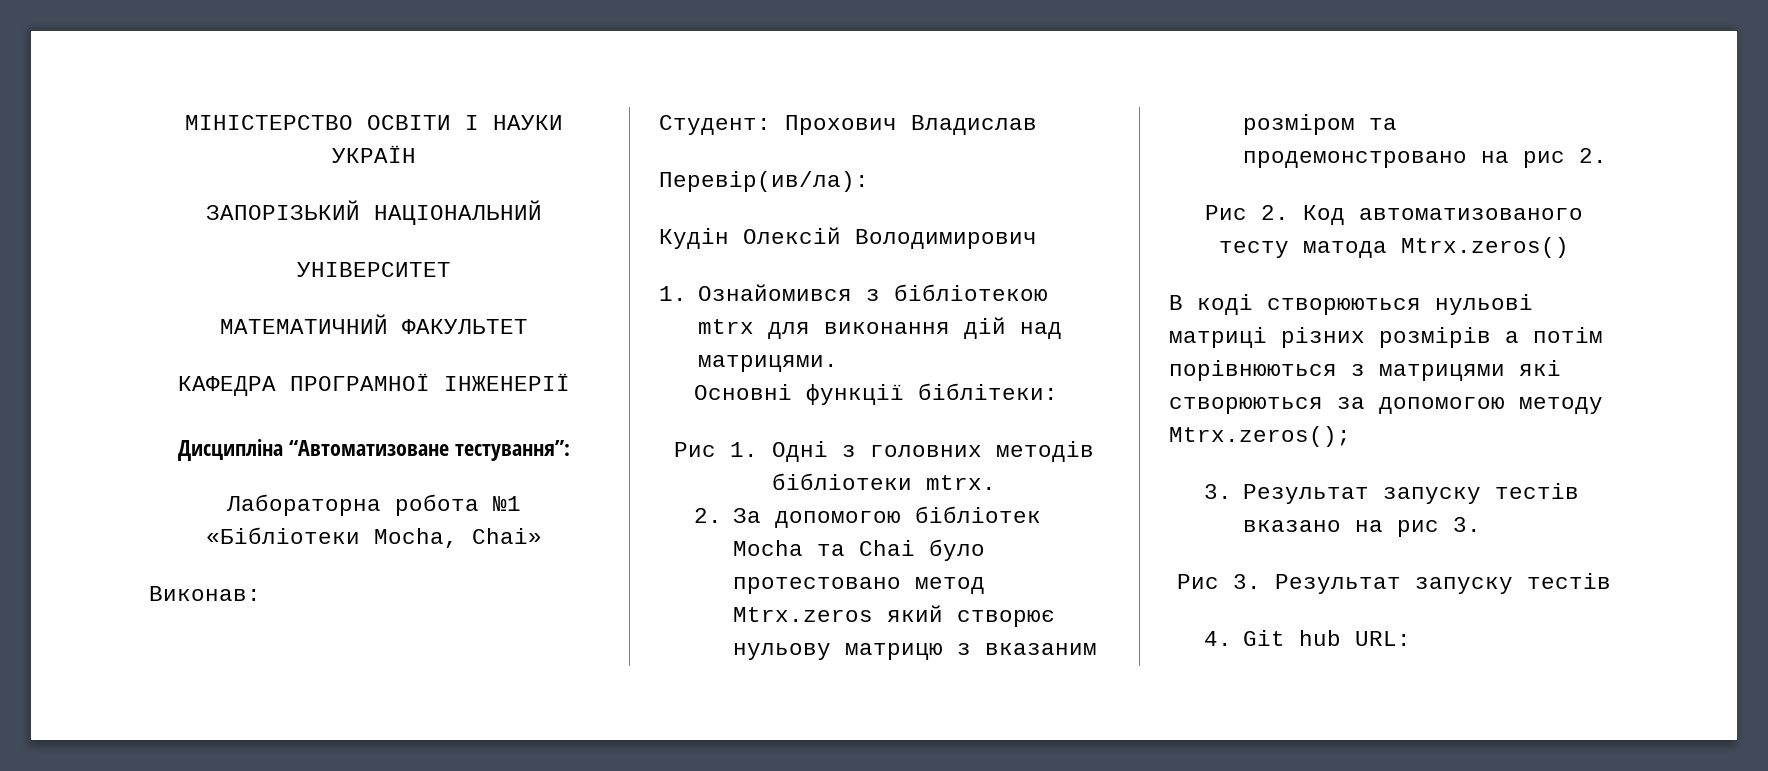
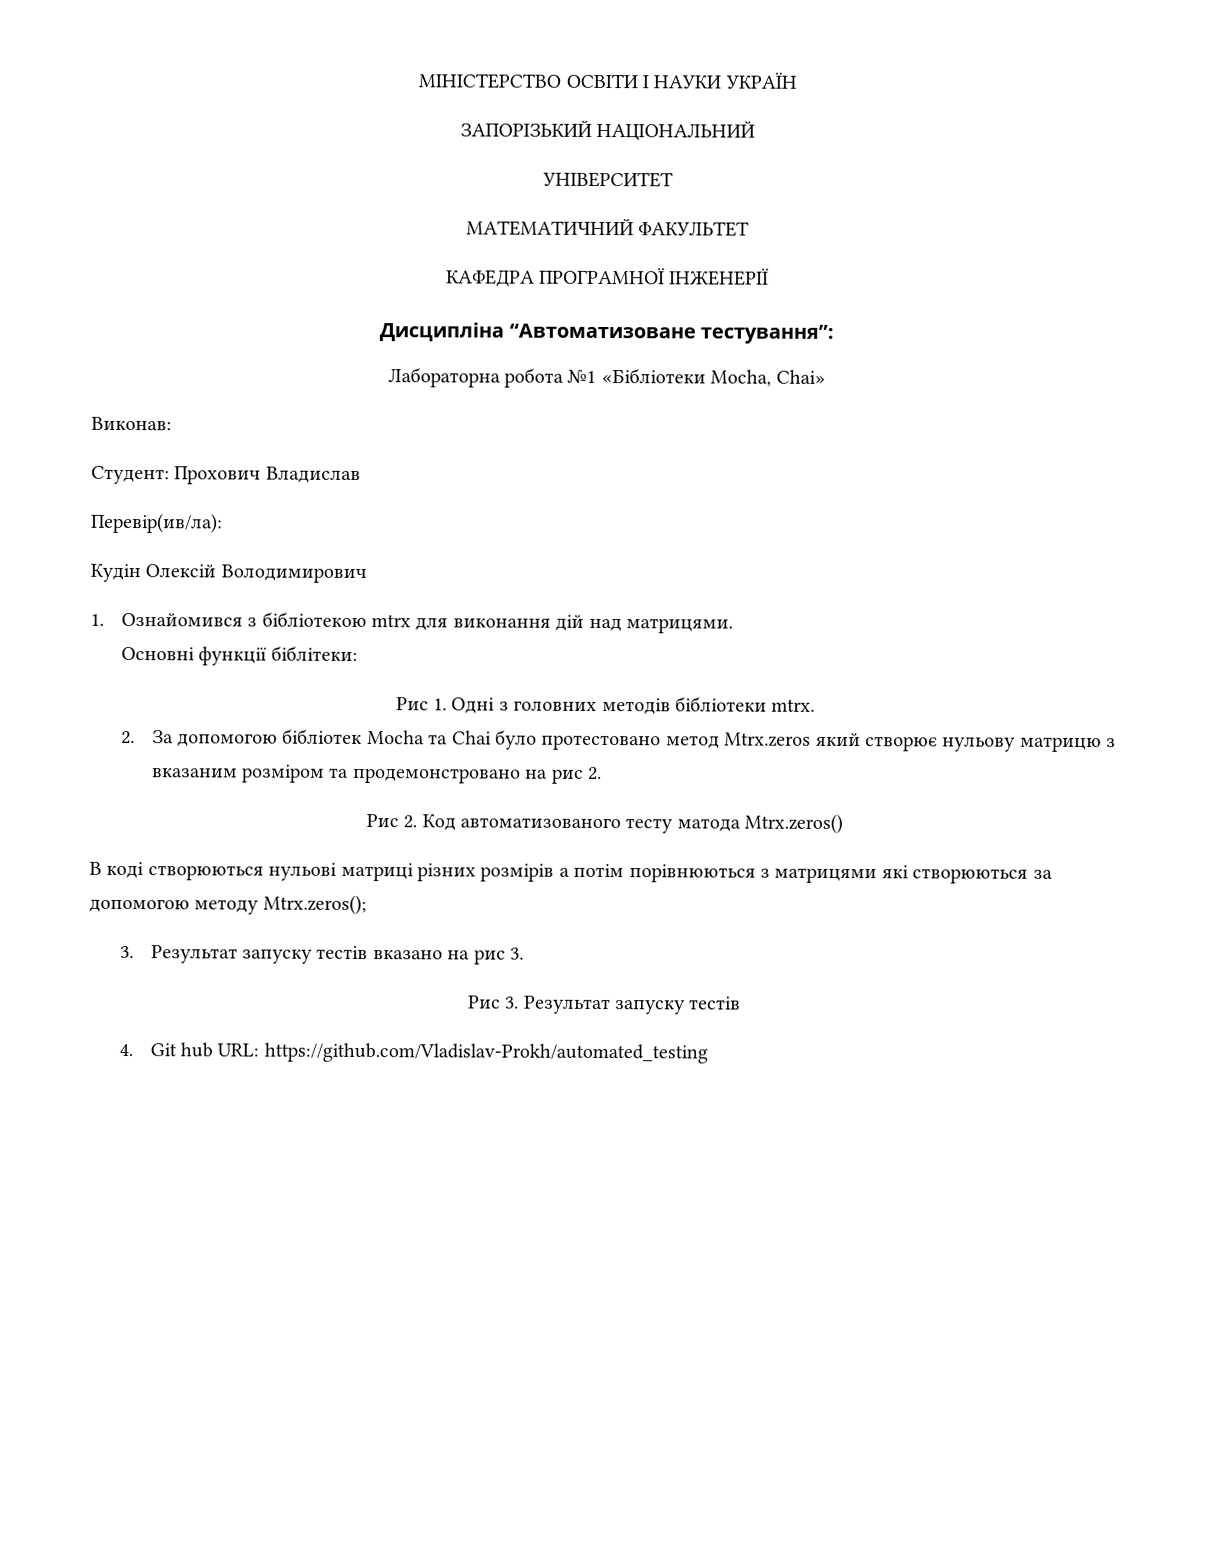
- 4. Git hub URL:
+ 4. Git hub URL: https://github.com/Vladislav-Prokh/automated_testing

